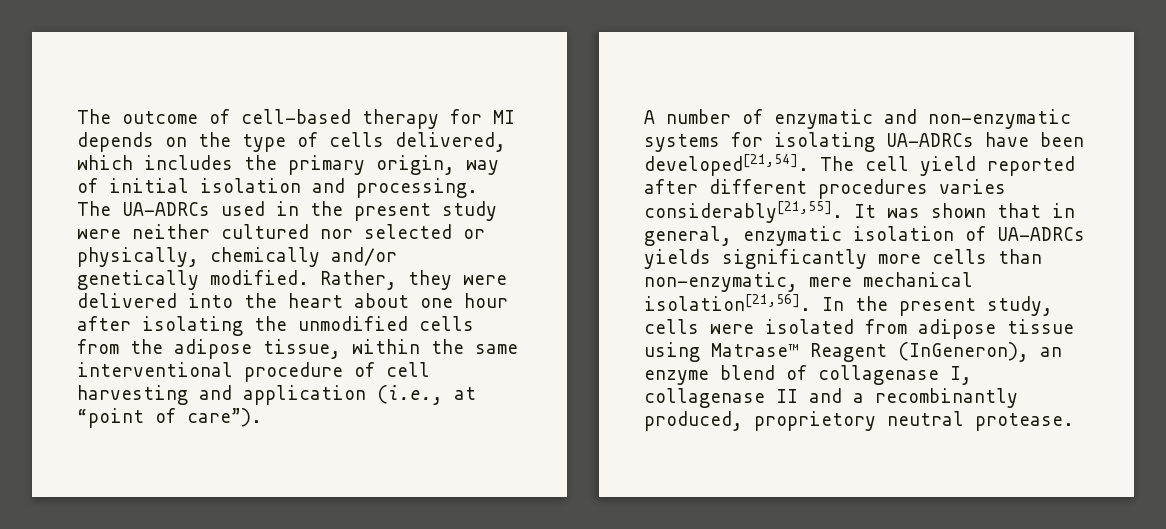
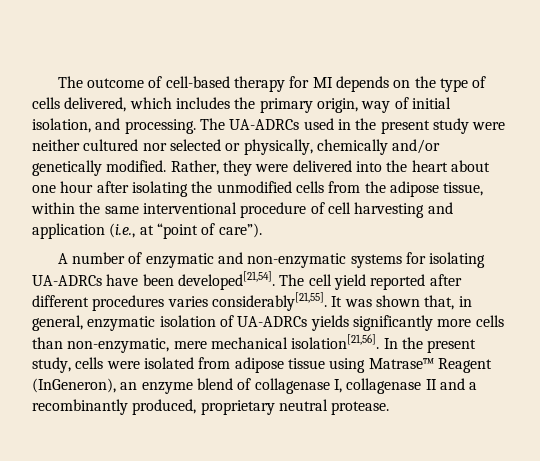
- The outcome of cell-based therapy for MI depends on the type of cells delivered, which includes the primary origin, way of initial isolation and processing.
+ The outcome of cell-based therapy for MI depends on the type of cells delivered, which includes the primary origin, way of initial isolation, and processing.
- It was shown that in general, enzymatic isolation of UA-ADRCs yields significantly more cells than non-enzymatic, mere mechanical isolation[21,56].
+ It was shown that, in general, enzymatic isolation of UA-ADRCs yields significantly more cells than non-enzymatic, mere mechanical isolation[21,56].
- In the present study, cells were isolated from adipose tissue using Matrase™ Reagent (InGeneron), an enzyme blend of collagenase I, collagenase II and a recombinantly produced, proprietory neutral protease.
+ In the present study, cells were isolated from adipose tissue using Matrase™ Reagent (InGeneron), an enzyme blend of collagenase I, collagenase II and a recombinantly produced, proprietary neutral protease.

